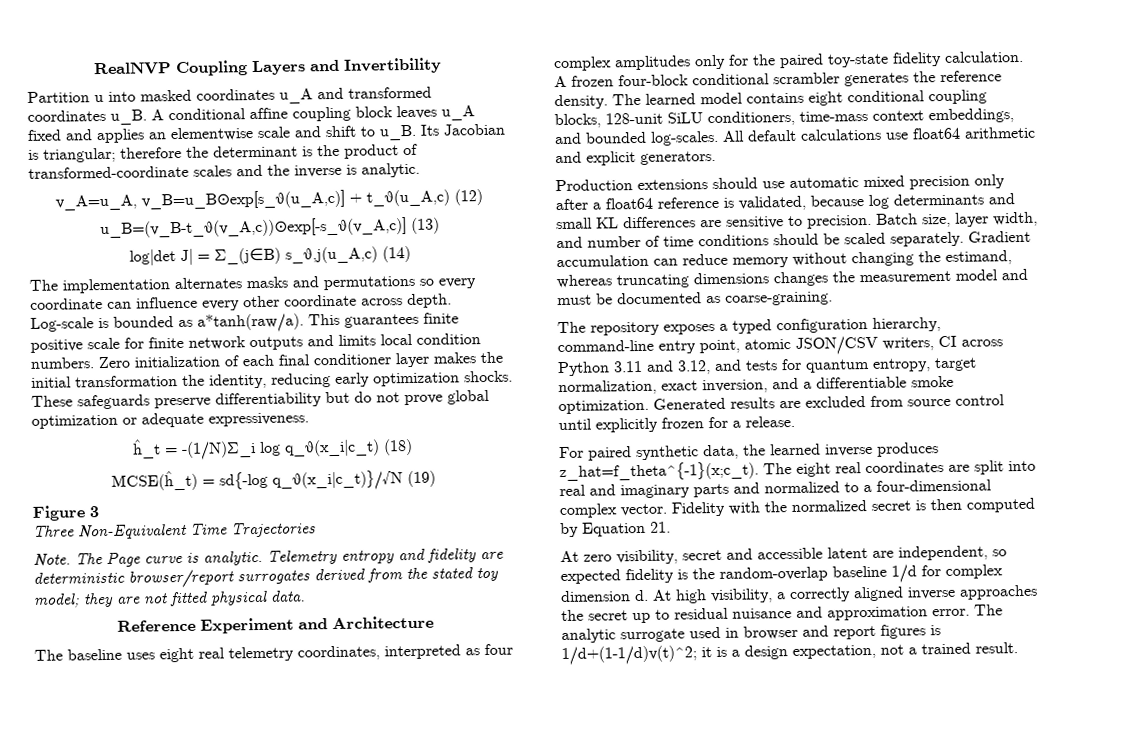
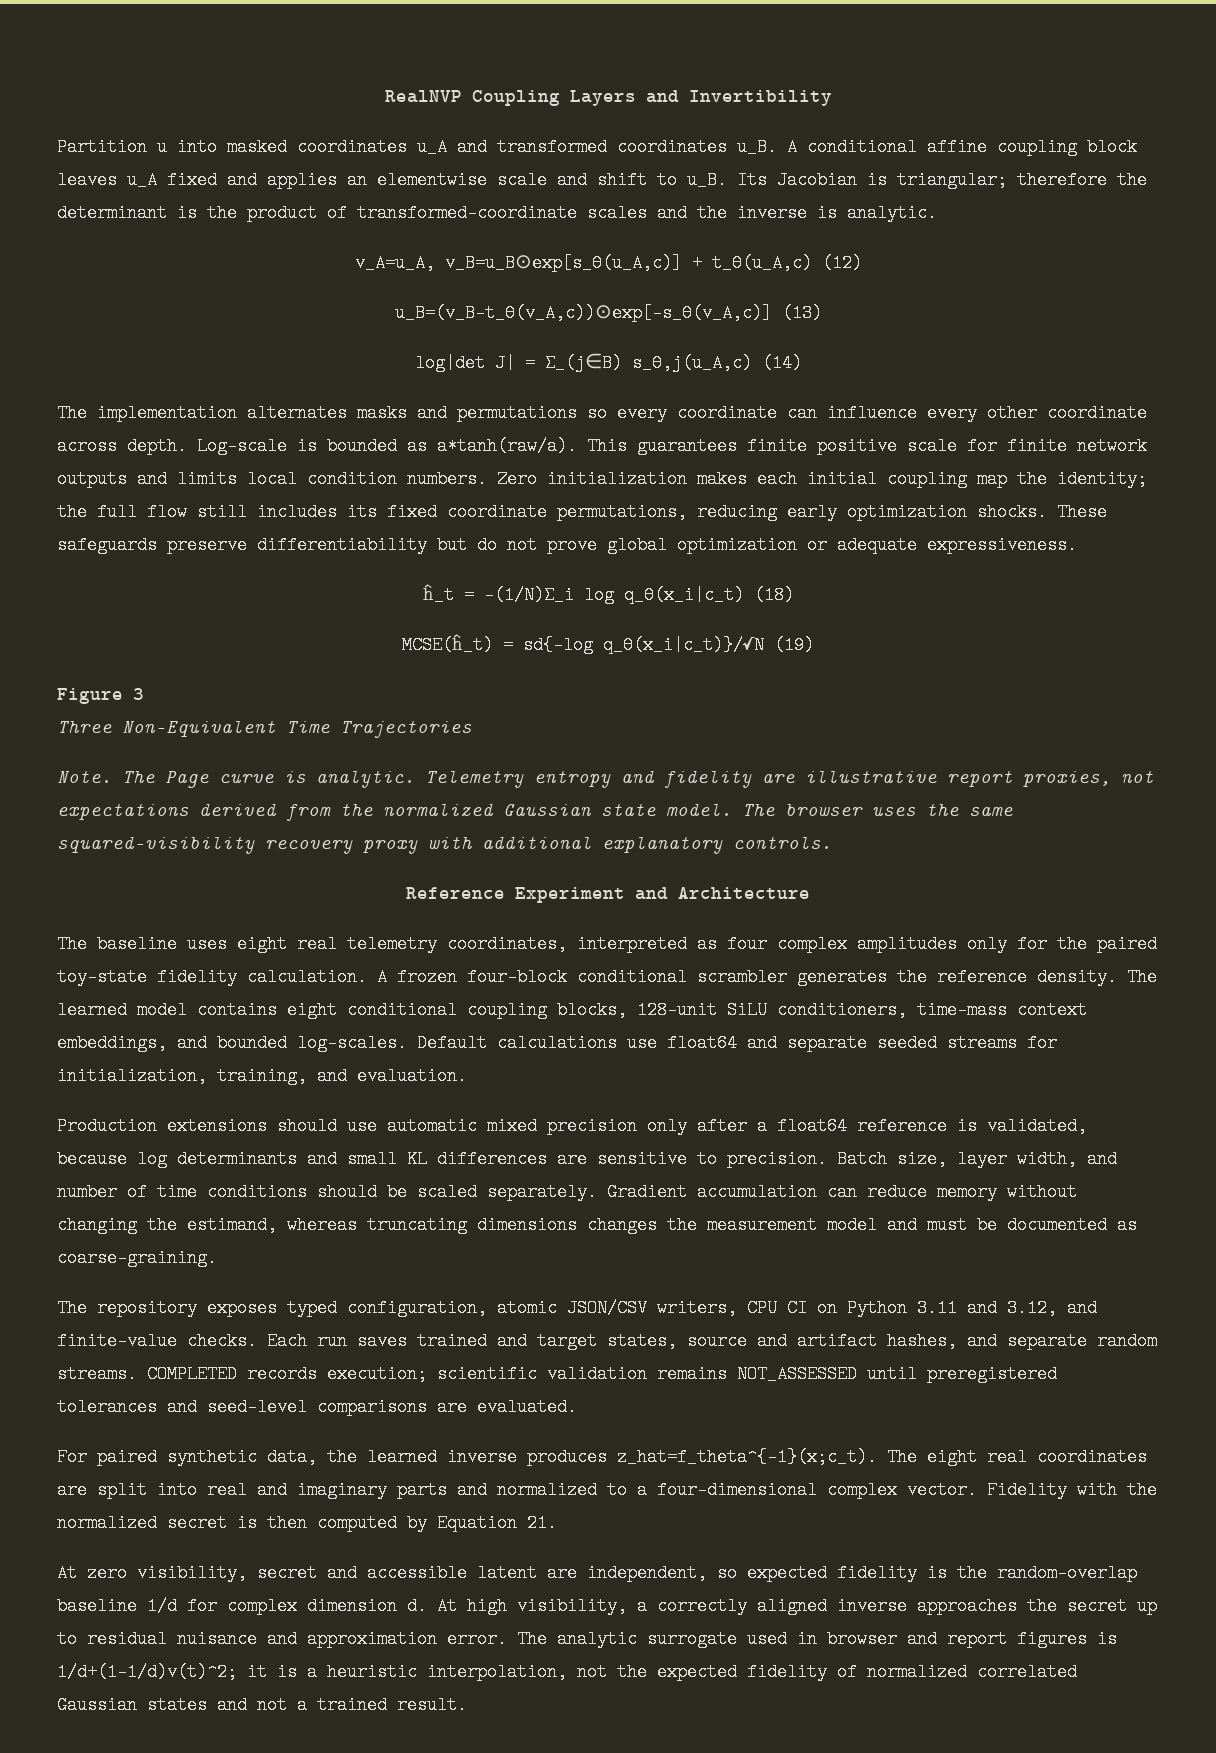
- Zero initialization of each final conditioner layer makes the initial transformation the identity, reducing early optimization shocks.
+ Zero initialization makes each initial coupling map the identity; the full flow still includes its fixed coordinate permutations, reducing early optimization shocks.
- Telemetry entropy and fidelity are deterministic browser/report surrogates derived from the stated toy model; they are not fitted physical data.
+ Telemetry entropy and fidelity are illustrative report proxies, not expectations derived from the normalized Gaussian state model. The browser uses the same squared-visibility recovery proxy with additional explanatory controls.
- All default calculations use float64 arithmetic and explicit generators.
+ Default calculations use float64 and separate seeded streams for initialization, training, and evaluation.
- The repository exposes a typed configuration hierarchy, command-line entry point, atomic JSON/CSV writers, CI across Python 3.11 and 3.12, and tests for quantum entropy, target normalization, exact inversion, and a differentiable smoke optimization. Generated results are excluded from source control until explicitly frozen for a release.
+ The repository exposes typed configuration, atomic JSON/CSV writers, CPU CI on Python 3.11 and 3.12, and finite-value checks. Each run saves trained and target states, source and artifact hashes, and separate random streams. COMPLETED records execution; scientific validation remains NOT_ASSESSED until preregistered tolerances and seed-level comparisons are evaluated.
- The analytic surrogate used in browser and report figures is 1/d+(1-1/d)v(t)^2; it is a design expectation, not a trained result.
+ The analytic surrogate used in browser and report figures is 1/d+(1-1/d)v(t)^2; it is a heuristic interpolation, not the expected fidelity of normalized correlated Gaussian states and not a trained result.

